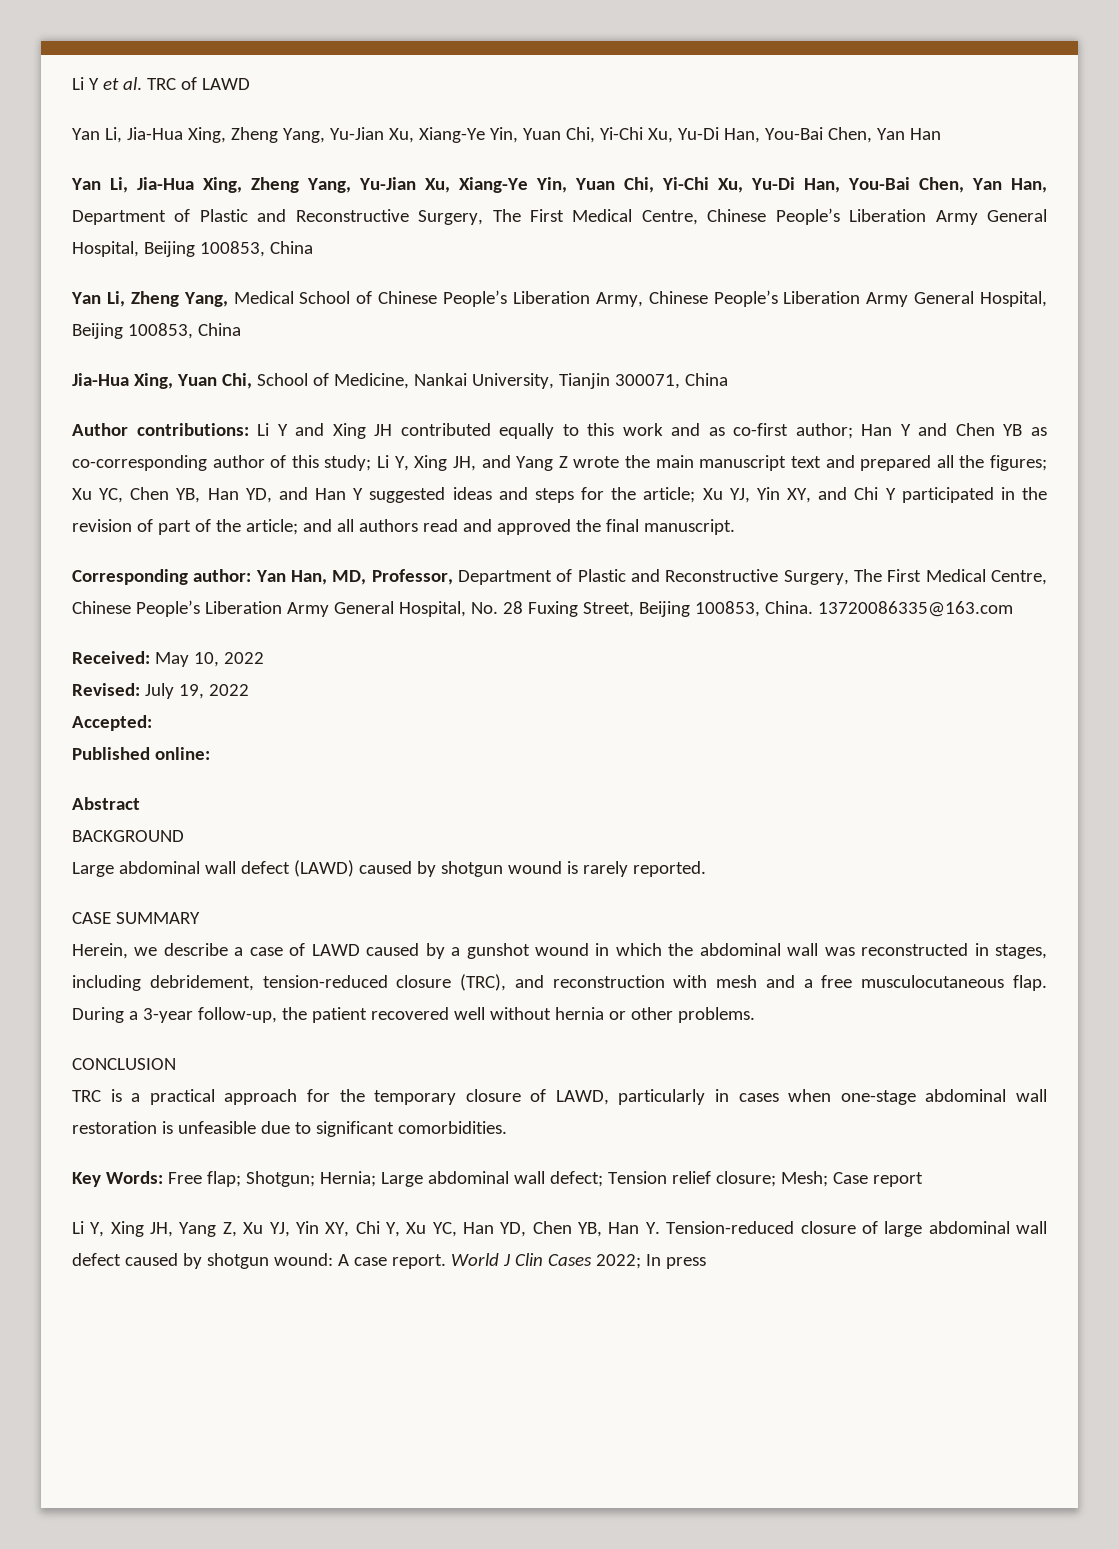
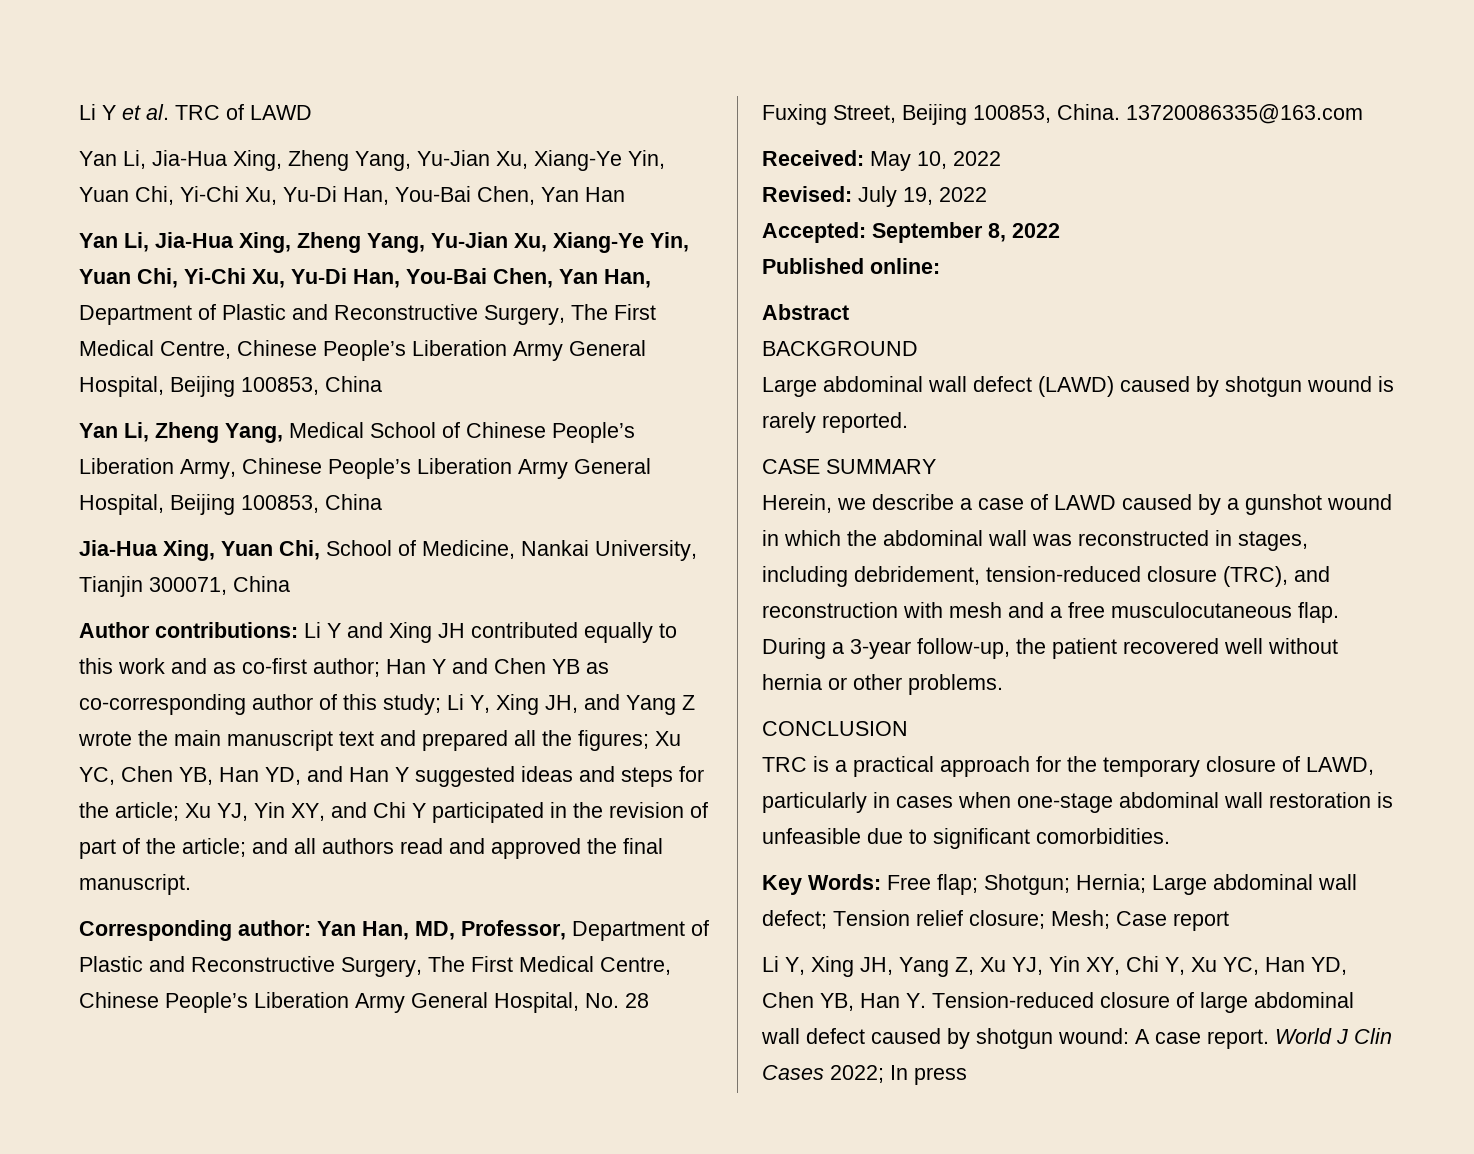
- Accepted:
+ Accepted: September 8, 2022

